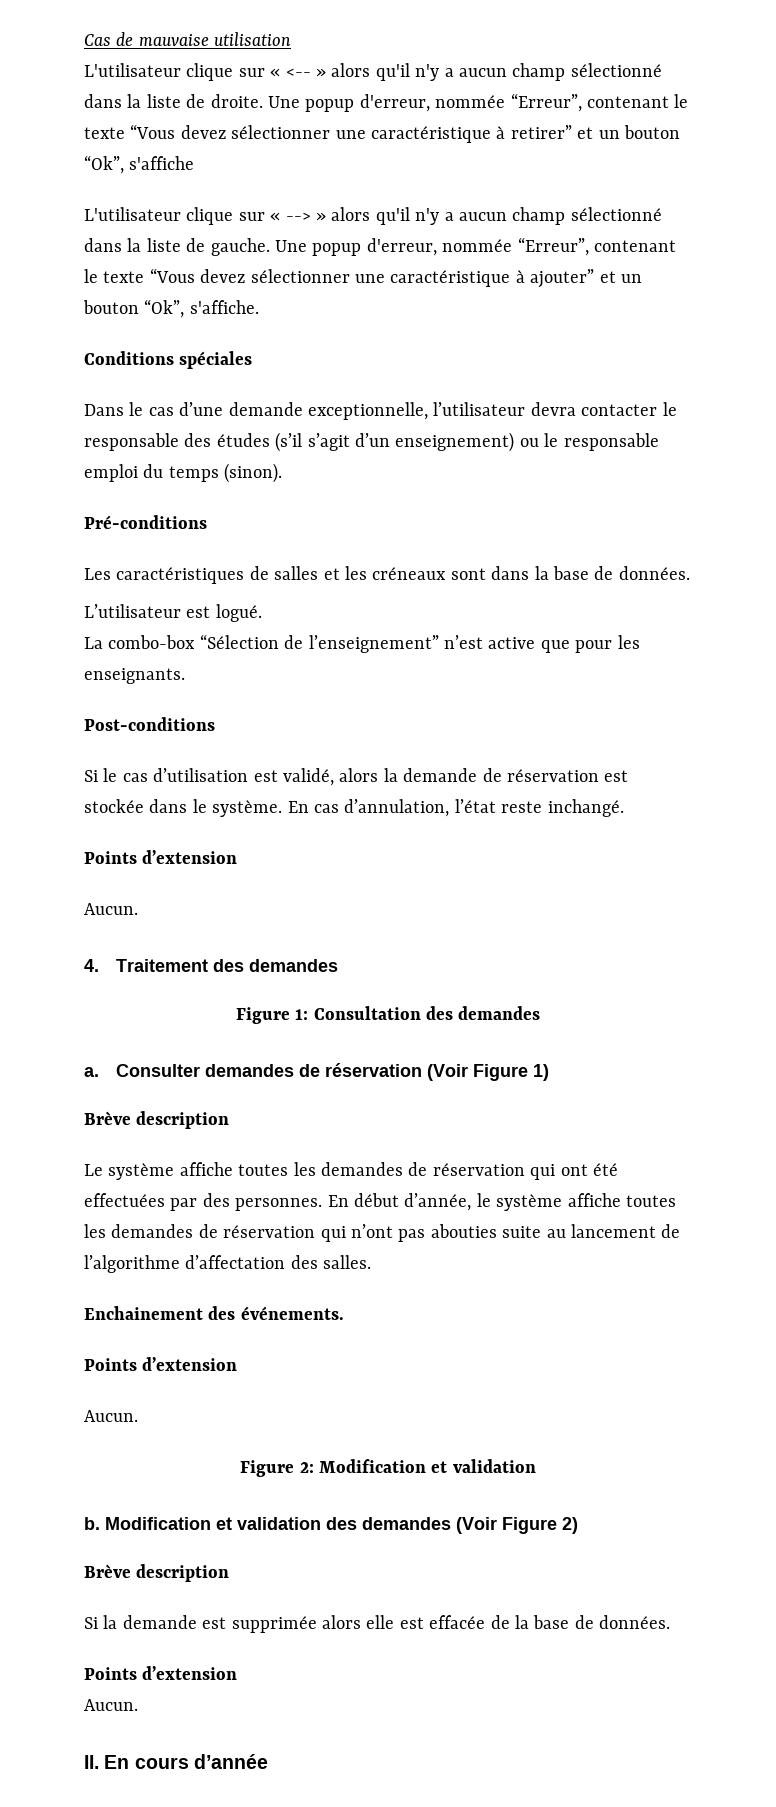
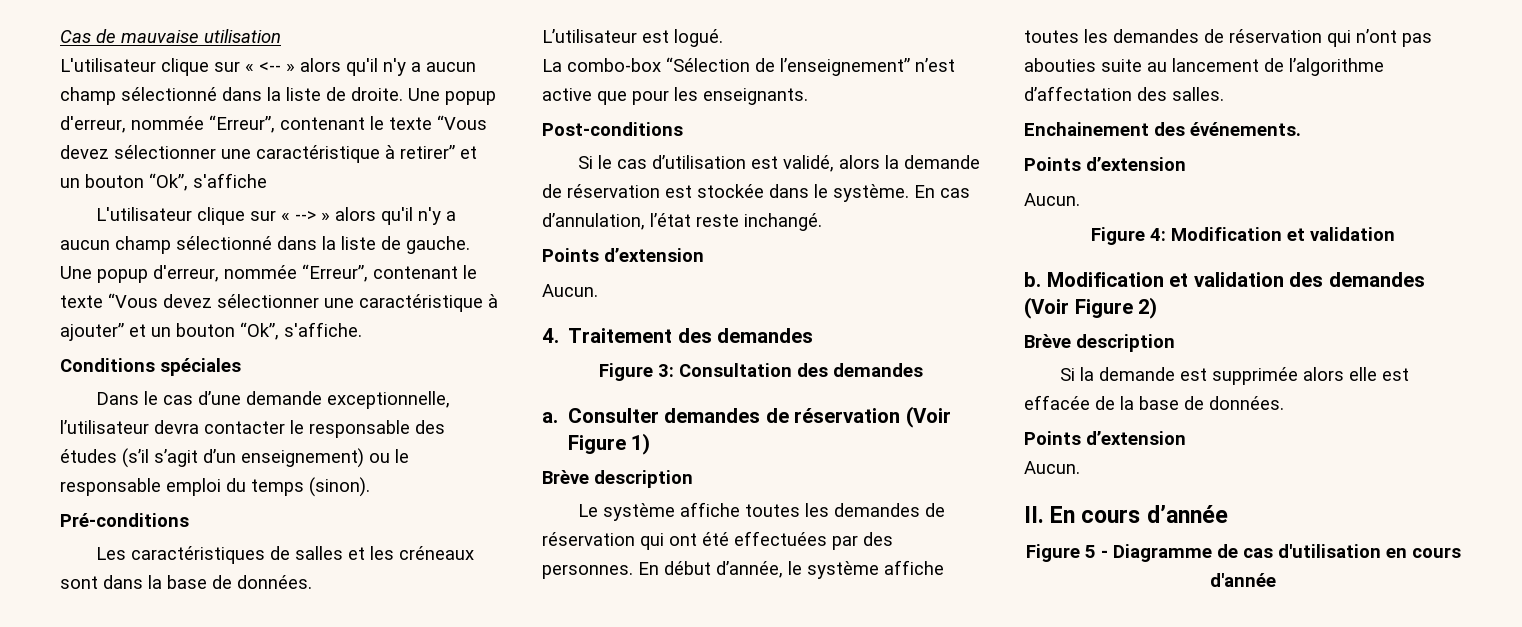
- Figure 1: Consultation des demandes
+ Figure 3: Consultation des demandes
- Figure 2: Modification et validation
+ Figure 4: Modification et validation
+ Figure 5 - Diagramme de cas d'utilisation en cours d'année

